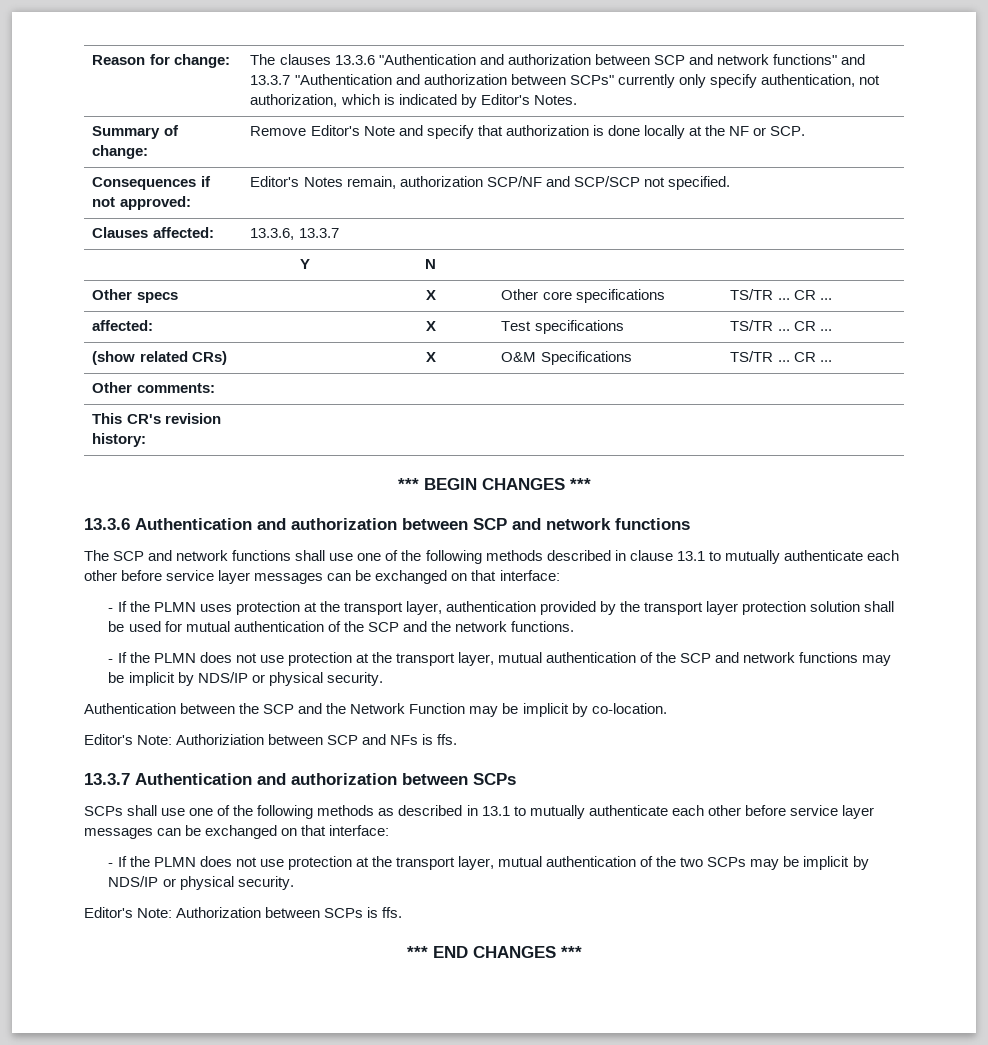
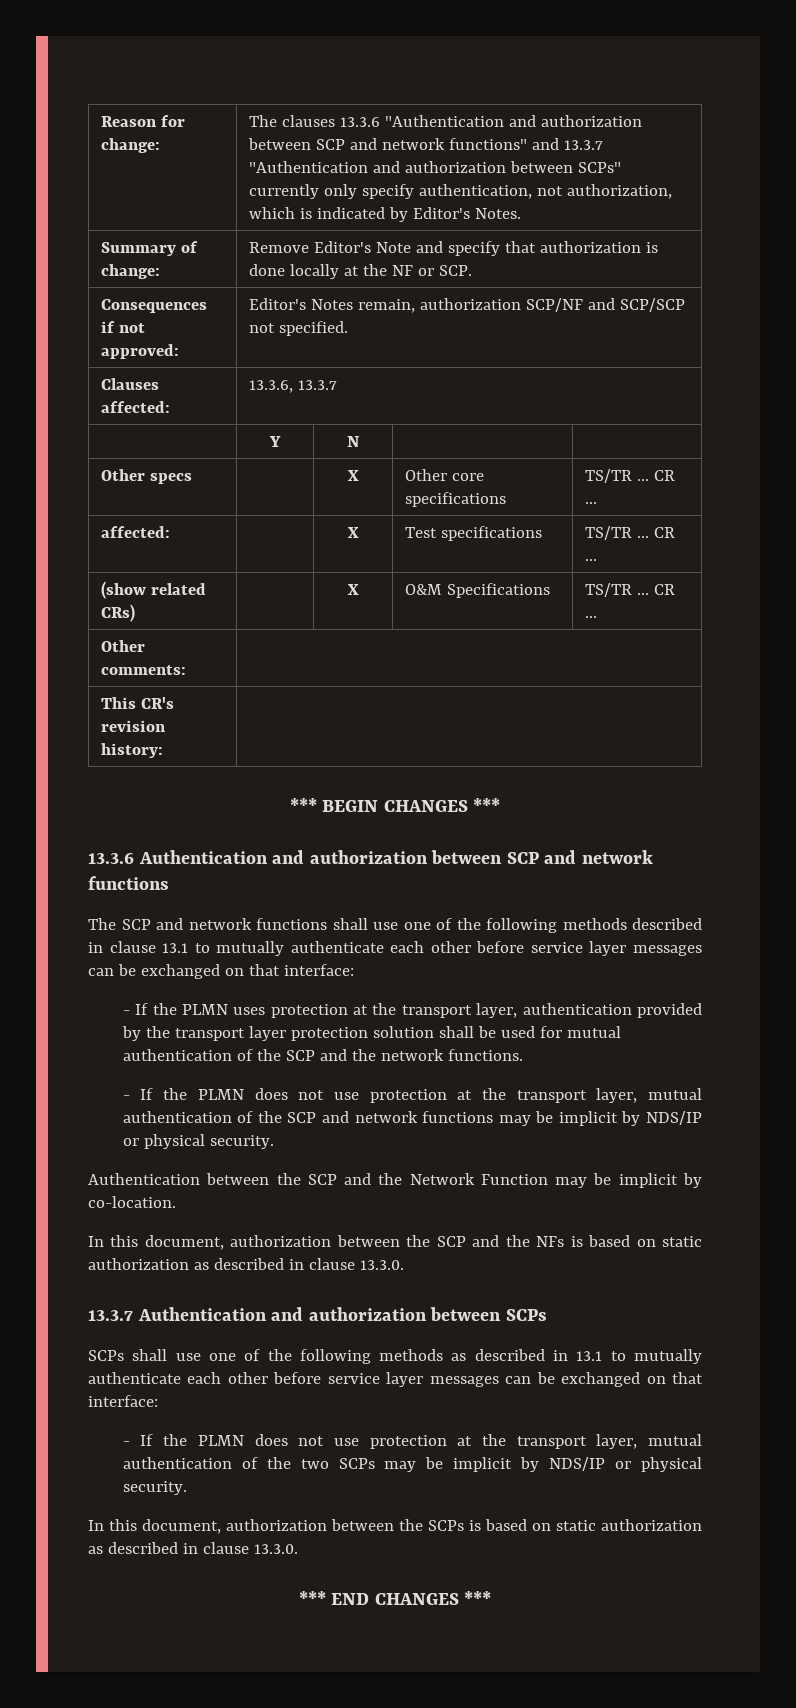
- Editor's Note: Authoriziation between SCP and NFs is ffs.
+ In this document, authorization between the SCP and the NFs is based on static authorization as described in clause 13.3.0.
- Editor's Note: Authorization between SCPs is ffs.
+ In this document, authorization between the SCPs is based on static authorization as described in clause 13.3.0.

